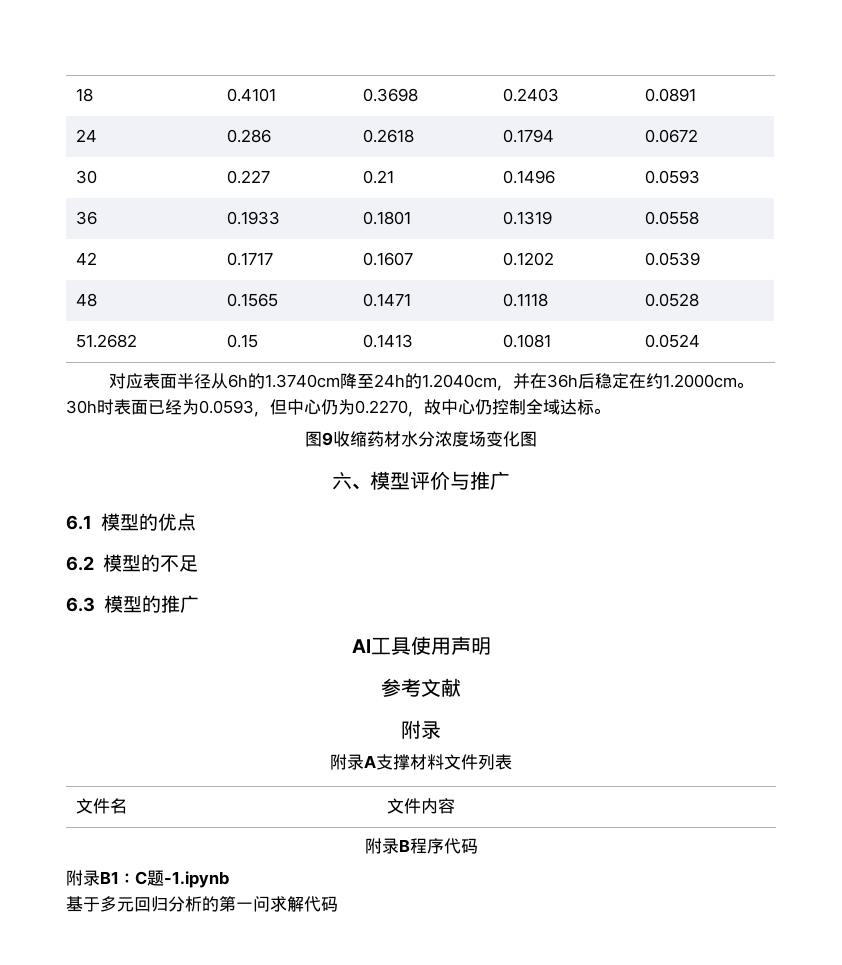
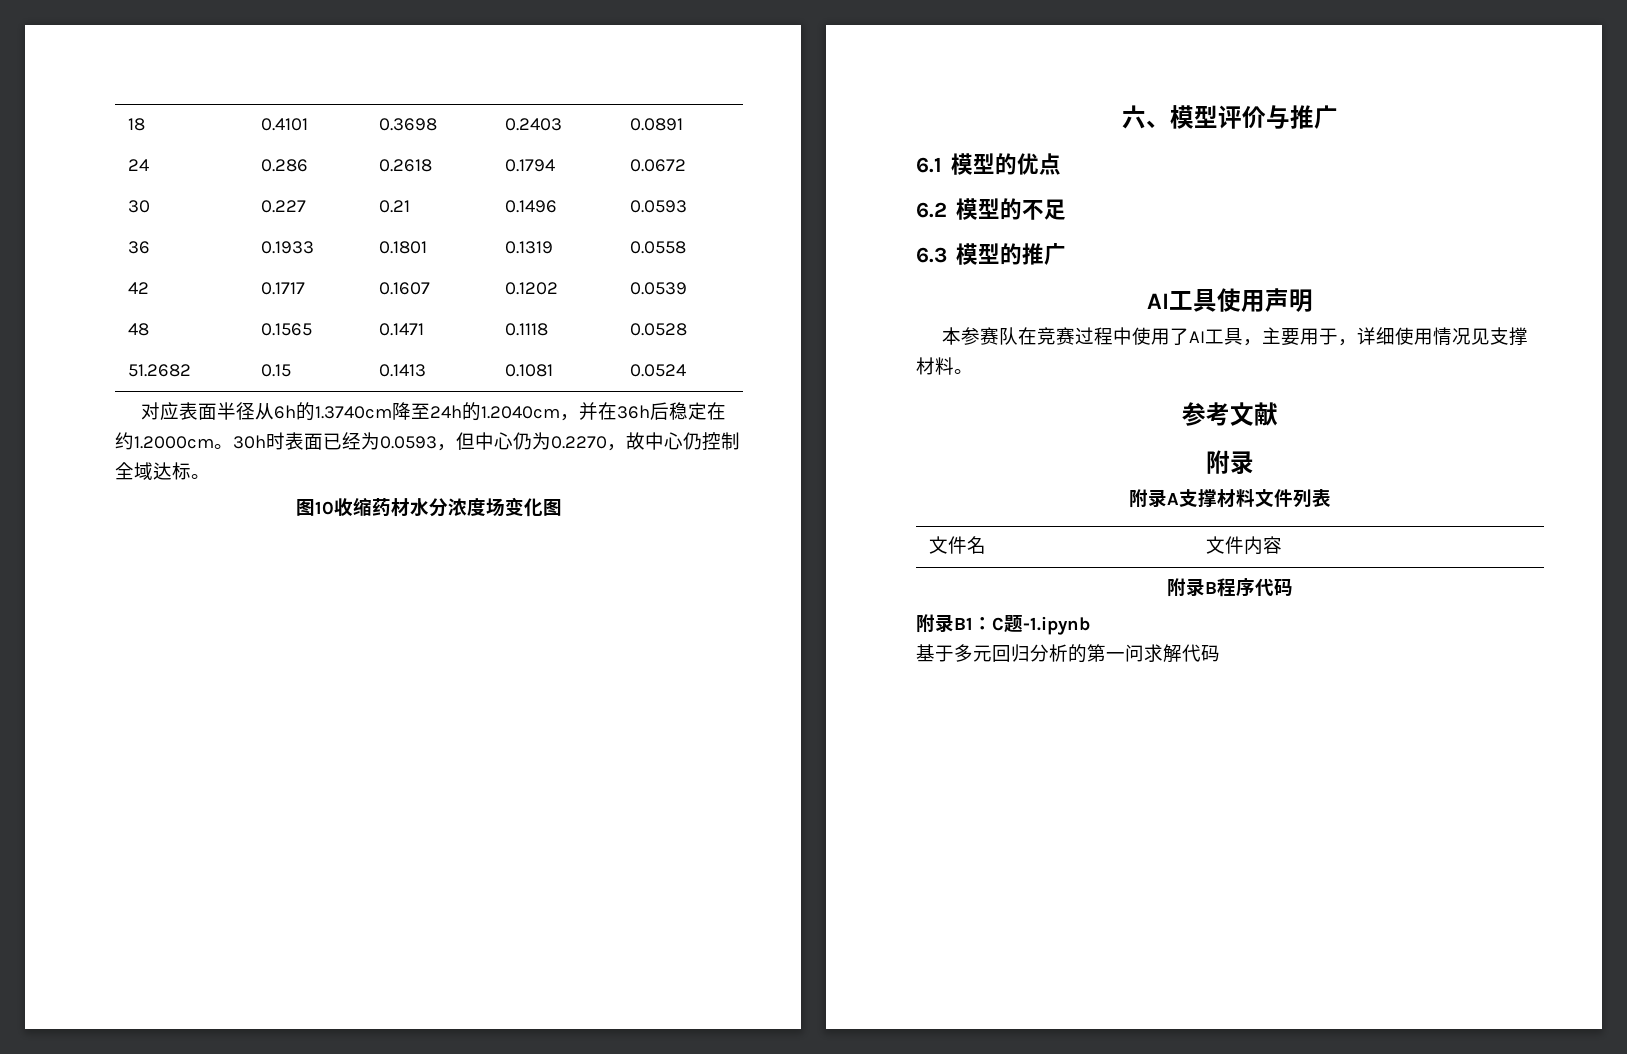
- 图9收缩药材水分浓度场变化图
+ 图10收缩药材水分浓度场变化图
+ 本参赛队在竞赛过程中使用了AI工具，主要用于，详细使用情况见支撑材料。

